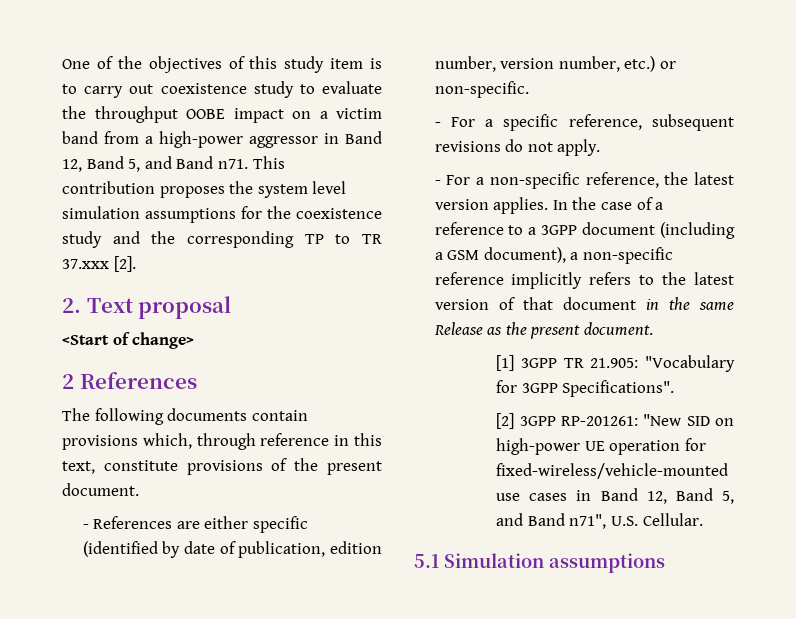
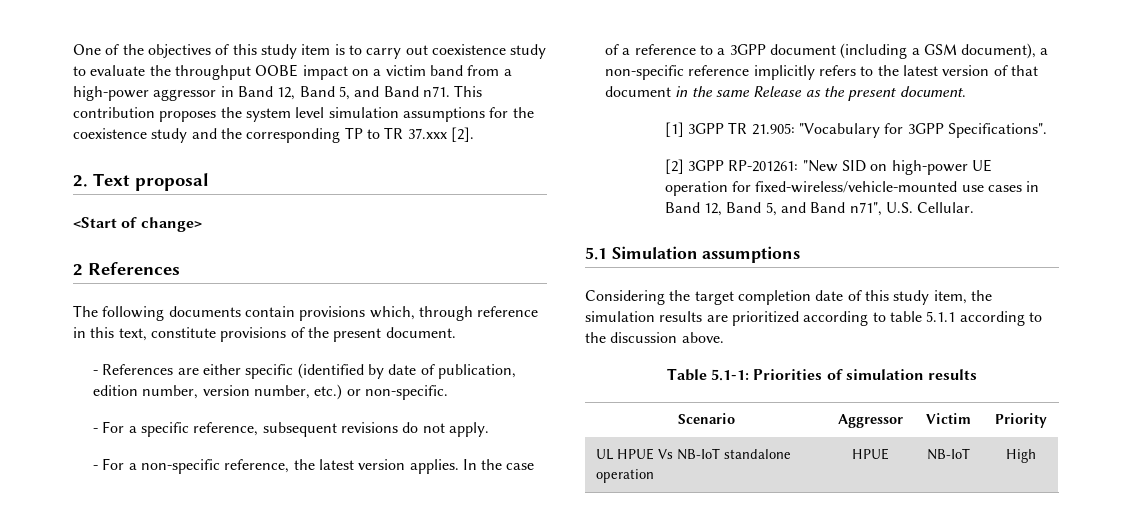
+ Considering the target completion date of this study item, the simulation results are prioritized according to table 5.1.1 according to the discussion above.
+ Table 5.1-1: Priorities of simulation results
+ Scenario | Aggressor | Victim | Priority
+ UL HPUE Vs NB-IoT standalone operation | HPUE | NB-IoT | High

